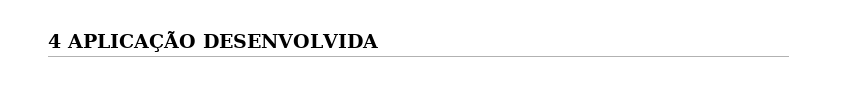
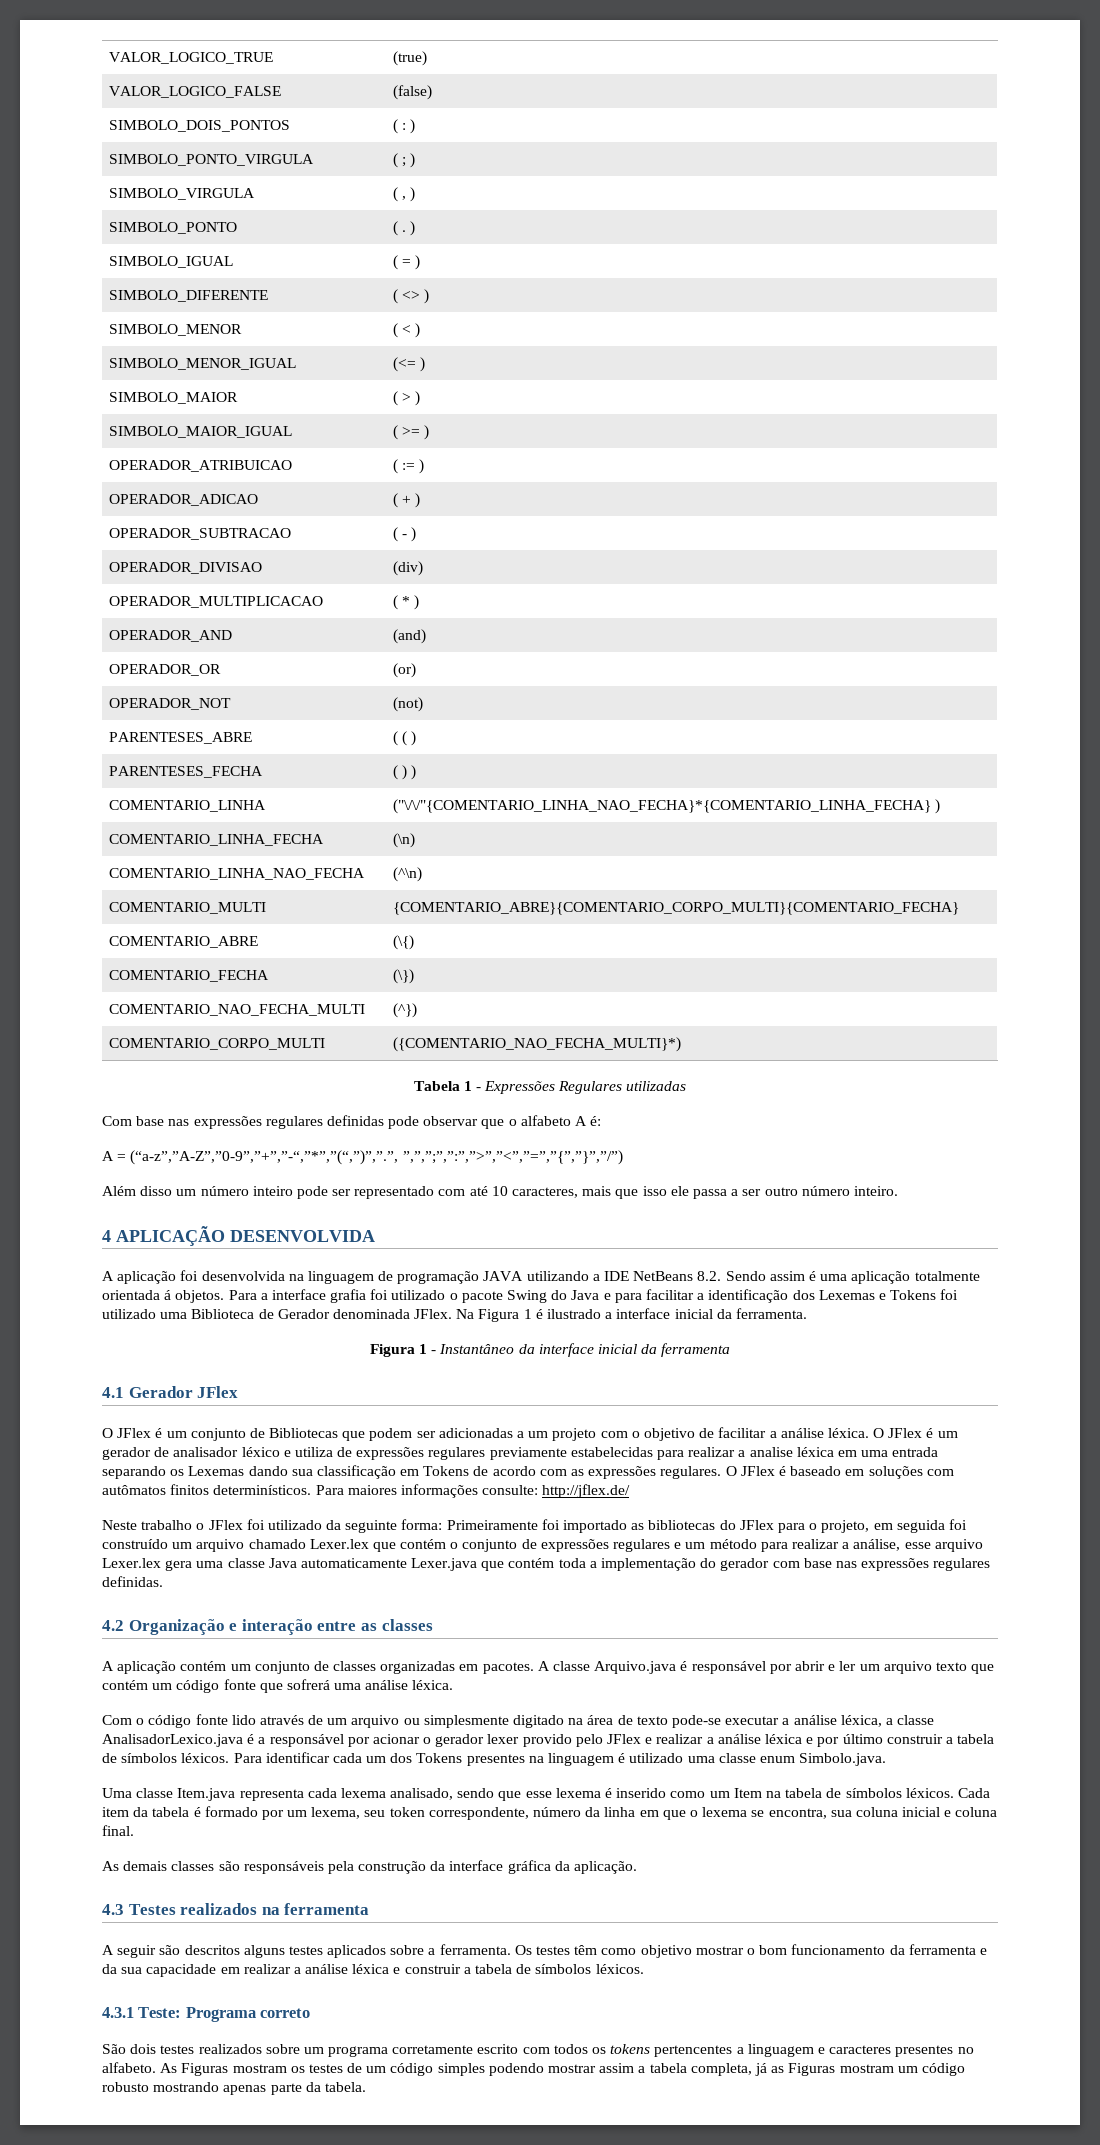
+ VALOR_LOGICO_TRUE | (true)
+ VALOR_LOGICO_FALSE | (false)
+ SIMBOLO_DOIS_PONTOS | ( : )
+ SIMBOLO_PONTO_VIRGULA | ( ; )
+ SIMBOLO_VIRGULA | ( , )
+ SIMBOLO_PONTO | ( . )
+ SIMBOLO_IGUAL | ( = )
+ SIMBOLO_DIFERENTE | ( <> )
+ SIMBOLO_MENOR | ( < )
+ SIMBOLO_MENOR_IGUAL | (<= )
+ SIMBOLO_MAIOR | ( > )
+ SIMBOLO_MAIOR_IGUAL | ( >= )
+ OPERADOR_ATRIBUICAO | ( := )
+ OPERADOR_ADICAO | ( + )
+ OPERADOR_SUBTRACAO | ( - )
+ OPERADOR_DIVISAO | (div)
+ OPERADOR_MULTIPLICACAO | ( * )
+ OPERADOR_AND | (and)
+ OPERADOR_OR | (or)
+ OPERADOR_NOT | (not)
+ PARENTESES_ABRE | ( ( )
+ PARENTESES_FECHA | ( ) )
+ COMENTARIO_LINHA | ("\/\/"{COMENTARIO_LINHA_NAO_FECHA}*{COMENTARIO_LINHA_FECHA} )
+ COMENTARIO_LINHA_FECHA | (\n)
+ COMENTARIO_LINHA_NAO_FECHA | (^\n)
+ COMENTARIO_MULTI | {COMENTARIO_ABRE}{COMENTARIO_CORPO_MULTI}{COMENTARIO_FECHA}
+ COMENTARIO_ABRE | (\{)
+ COMENTARIO_FECHA | (\})
+ COMENTARIO_NAO_FECHA_MULTI | (^})
+ COMENTARIO_CORPO_MULTI | ({COMENTARIO_NAO_FECHA_MULTI}*)
+ Tabela 1 - Expressões Regulares utilizadas
+ Com base nas expressões regulares definidas pode observar que o alfabeto A é:
+ A = (“a-z”,”A-Z”,”0-9”,”+”,”-“,”*”,”(“,”)”,”.”, ”,”,”;”,”:”,”>”,”<”,”=”,”{”,”}”,”/”)
+ Além disso um número inteiro pode ser representado com até 10 caracteres, mais que isso ele passa a ser outro número inteiro.
  4 APLICAÇÃO DESENVOLVIDA
+ A aplicação foi desenvolvida na linguagem de programação JAVA utilizando a IDE NetBeans 8.2. Sendo assim é uma aplicação totalmente orientada á objetos. Para a interface grafia foi utilizado o pacote Swing do Java e para facilitar a identificação dos Lexemas e Tokens foi utilizado uma Biblioteca de Gerador denominada JFlex. Na Figura 1 é ilustrado a interface inicial da ferramenta.
+ Figura 1 - Instantâneo da interface inicial da ferramenta
+ 4.1 Gerador JFlex
+ O JFlex é um conjunto de Bibliotecas que podem ser adicionadas a um projeto com o objetivo de facilitar a análise léxica. O JFlex é um gerador de analisador léxico e utiliza de expressões regulares previamente estabelecidas para realizar a analise léxica em uma entrada separando os Lexemas dando sua classificação em Tokens de acordo com as expressões regulares. O JFlex é baseado em soluções com autômatos finitos determinísticos. Para maiores informações consulte: http://jflex.de/
+ Neste trabalho o JFlex foi utilizado da seguinte forma: Primeiramente foi importado as bibliotecas do JFlex para o projeto, em seguida foi construído um arquivo chamado Lexer.lex que contém o conjunto de expressões regulares e um método para realizar a análise, esse arquivo Lexer.lex gera uma classe Java automaticamente Lexer.java que contém toda a implementação do gerador com base nas expressões regulares definidas.
+ 4.2 Organização e interação entre as classes
+ A aplicação contém um conjunto de classes organizadas em pacotes. A classe Arquivo.java é responsável por abrir e ler um arquivo texto que contém um código fonte que sofrerá uma análise léxica.
+ Com o código fonte lido através de um arquivo ou simplesmente digitado na área de texto pode-se executar a análise léxica, a classe AnalisadorLexico.java é a responsável por acionar o gerador lexer provido pelo JFlex e realizar a análise léxica e por último construir a tabela de símbolos léxicos. Para identificar cada um dos Tokens presentes na linguagem é utilizado uma classe enum Simbolo.java.
+ Uma classe Item.java representa cada lexema analisado, sendo que esse lexema é inserido como um Item na tabela de símbolos léxicos. Cada item da tabela é formado por um lexema, seu token correspondente, número da linha em que o lexema se encontra, sua coluna inicial e coluna final.
+ As demais classes são responsáveis pela construção da interface gráfica da aplicação.
+ 4.3 Testes realizados na ferramenta
+ A seguir são descritos alguns testes aplicados sobre a ferramenta. Os testes têm como objetivo mostrar o bom funcionamento da ferramenta e da sua capacidade em realizar a análise léxica e construir a tabela de símbolos léxicos.
+ 4.3.1 Teste: Programa correto
+ São dois testes realizados sobre um programa corretamente escrito com todos os tokens pertencentes a linguagem e caracteres presentes no alfabeto. As Figuras mostram os testes de um código simples podendo mostrar assim a tabela completa, já as Figuras mostram um código robusto mostrando apenas parte da tabela.

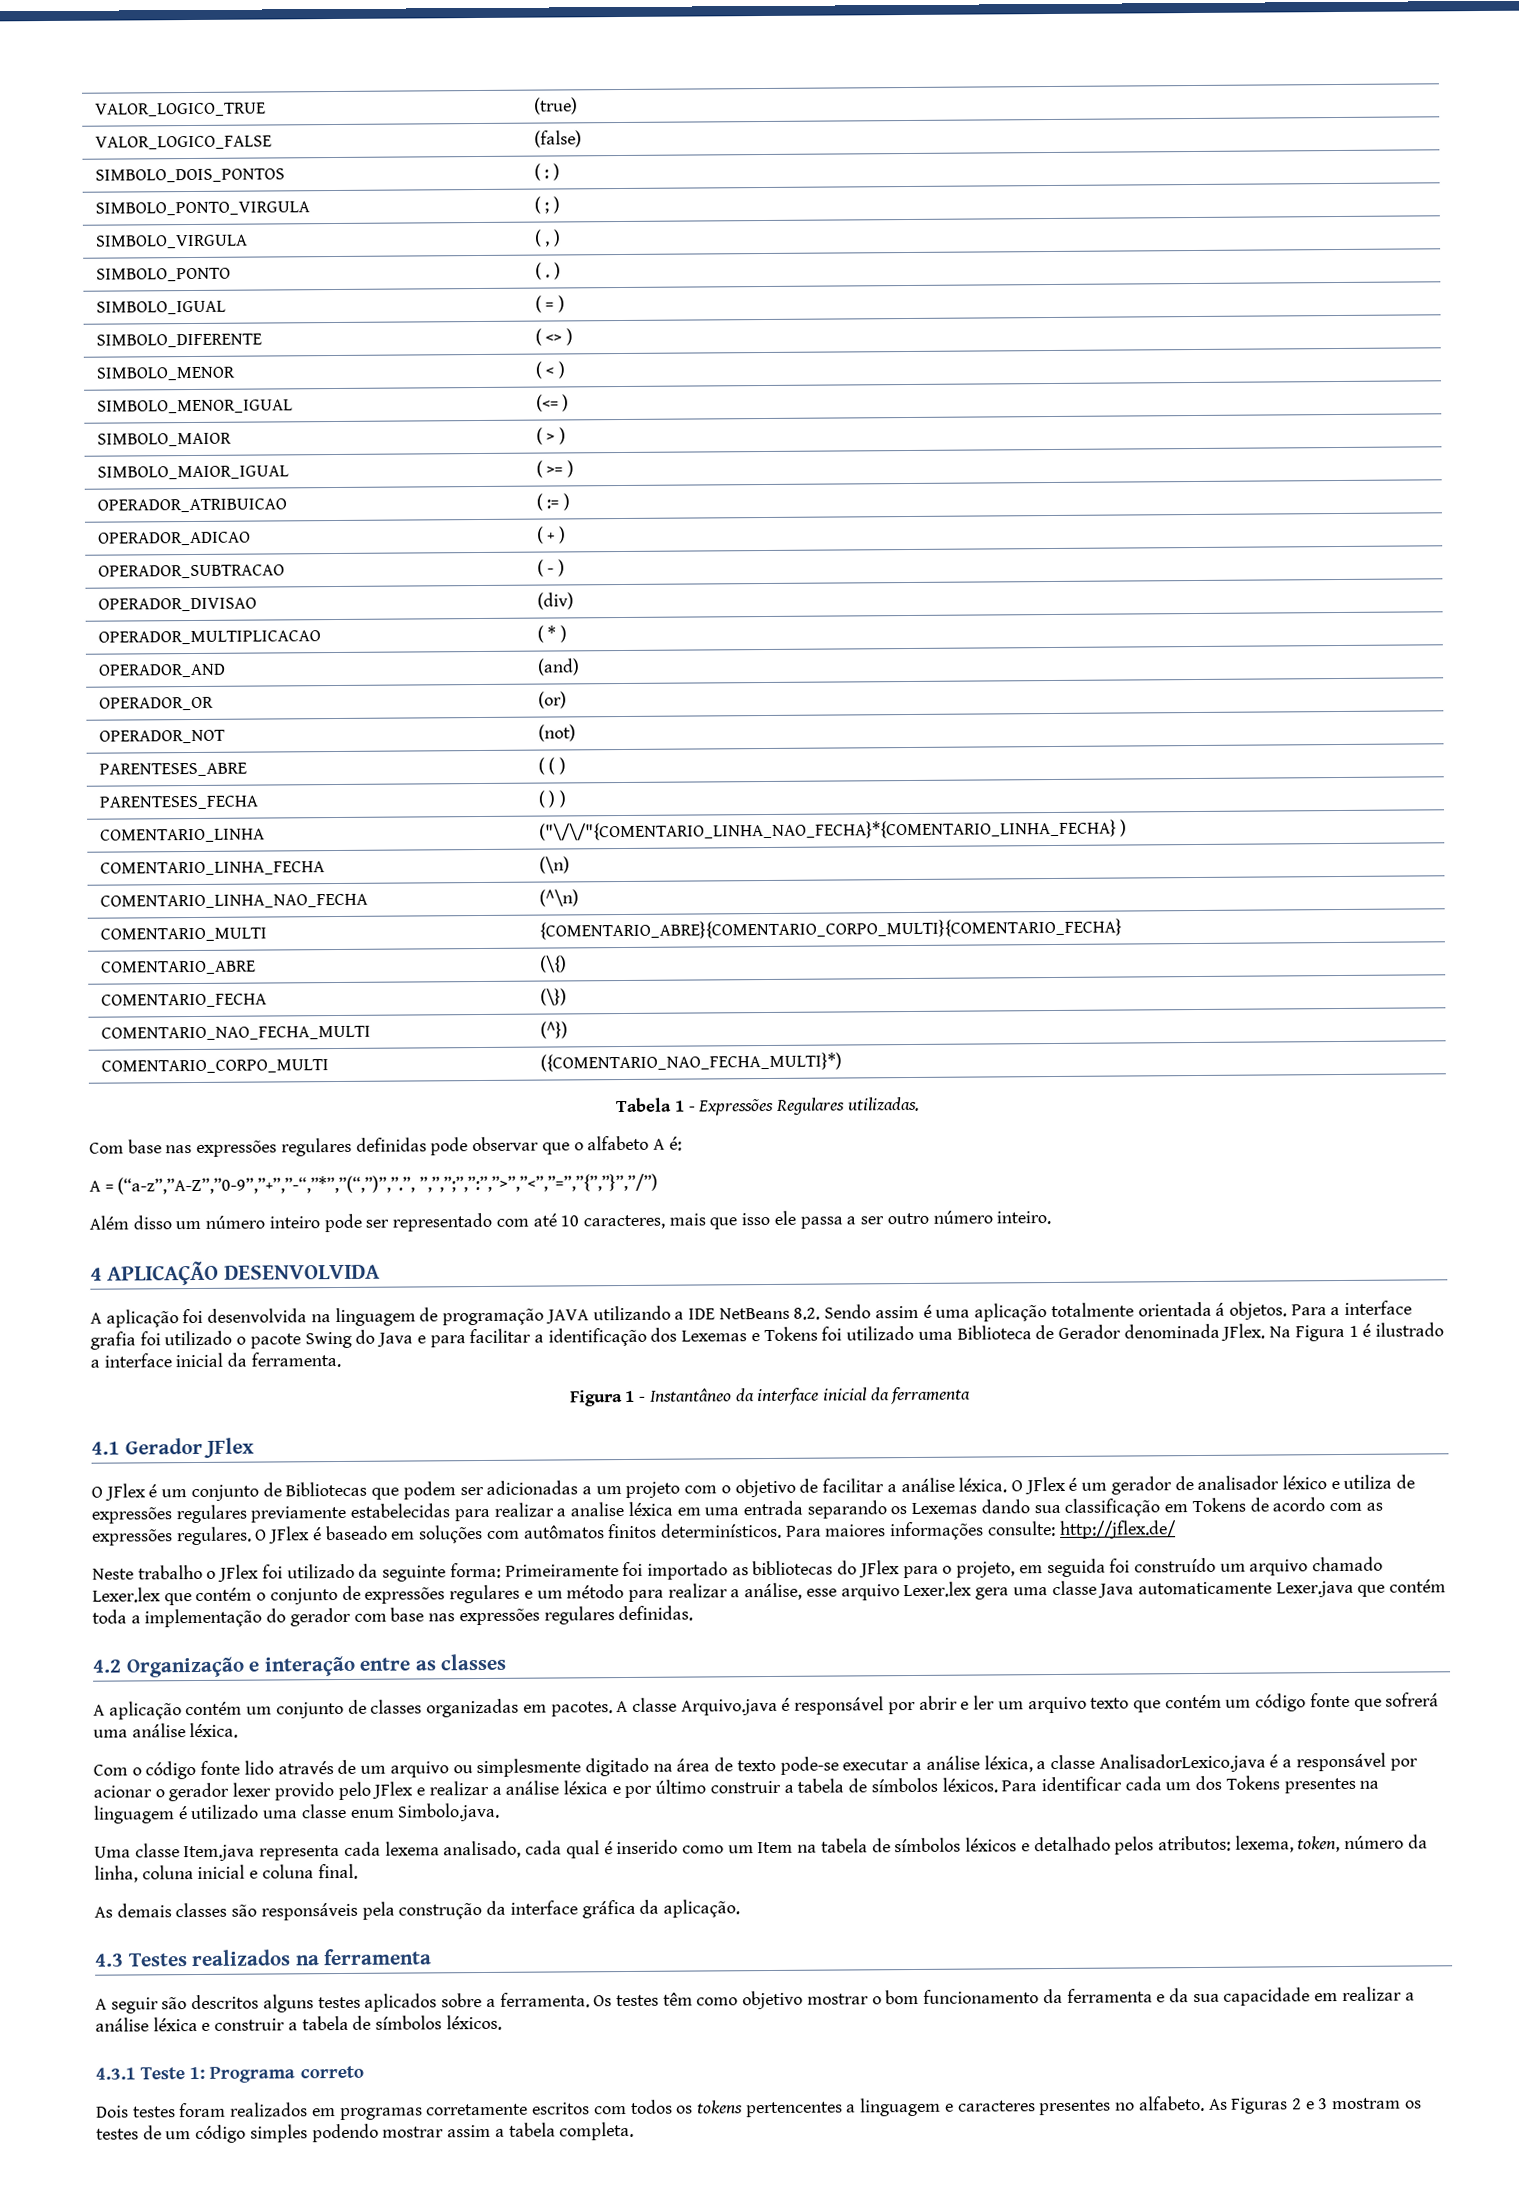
- Tabela 1 - Expressões Regulares utilizadas
+ Tabela 1 - Expressões Regulares utilizadas.
- Uma classe Item.java representa cada lexema analisado, sendo que esse lexema é inserido como um Item na tabela de símbolos léxicos. Cada item da tabela é formado por um lexema, seu token correspondente, número da linha em que o lexema se encontra, sua coluna inicial e coluna final.
+ Uma classe Item.java representa cada lexema analisado, cada qual é inserido como um Item na tabela de símbolos léxicos e detalhado pelos atributos: lexema, token, número da linha, coluna inicial e coluna final.
- 4.3.1 Teste: Programa correto
+ 4.3.1 Teste 1: Programa correto
- São dois testes realizados sobre um programa corretamente escrito com todos os tokens pertencentes a linguagem e caracteres presentes no alfabeto.
+ Dois testes foram realizados em programas corretamente escritos com todos os tokens pertencentes a linguagem e caracteres presentes no alfabeto.
- As Figuras mostram os testes de um código simples podendo mostrar assim a tabela completa, já as Figuras mostram um código robusto mostrando apenas parte da tabela.
+ As Figuras 2 e 3 mostram os testes de um código simples podendo mostrar assim a tabela completa.

